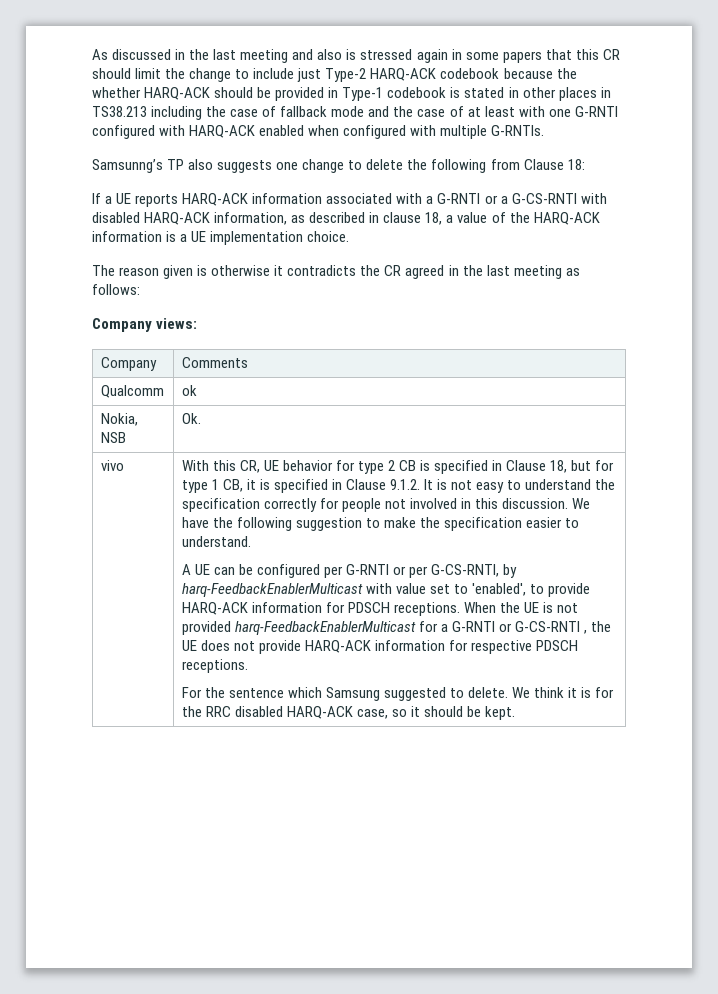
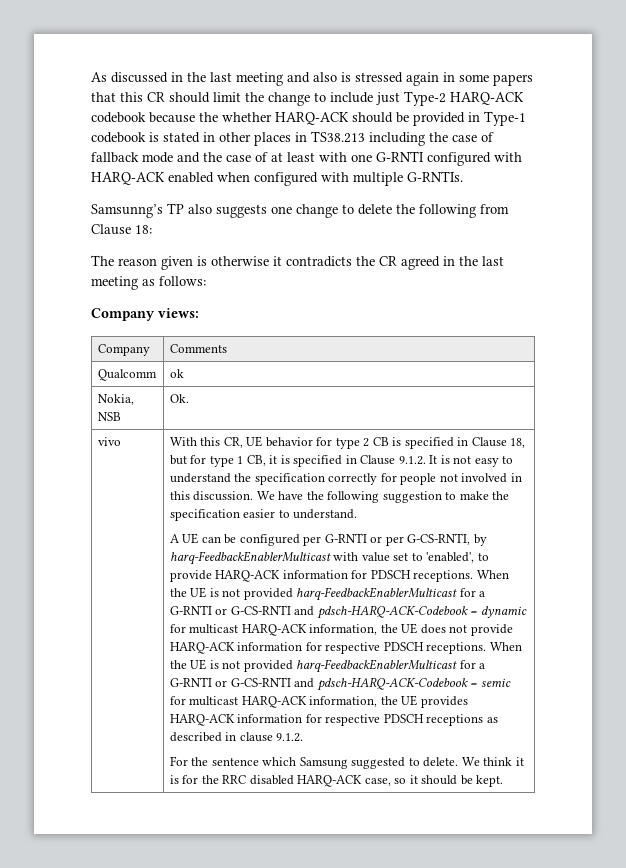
- If a UE reports HARQ-ACK information associated with a G-RNTI or a G-CS-RNTI with disabled HARQ-ACK information, as described in clause 18, a value of the HARQ-ACK information is a UE implementation choice.
- When the UE is not provided harq-FeedbackEnablerMulticast for a G-RNTI or G-CS-RNTI , the UE does not provide HARQ-ACK information for respective PDSCH receptions.
+ When the UE is not provided harq-FeedbackEnablerMulticast for a G-RNTI or G-CS-RNTI and pdsch-HARQ-ACK-Codebook = dynamic for multicast HARQ-ACK information, the UE does not provide HARQ-ACK information for respective PDSCH receptions. When the UE is not provided harq-FeedbackEnablerMulticast for a G-RNTI or G-CS-RNTI and pdsch-HARQ-ACK-Codebook = semic for multicast HARQ-ACK information, the UE provides HARQ-ACK information for respective PDSCH receptions as described in clause 9.1.2.

